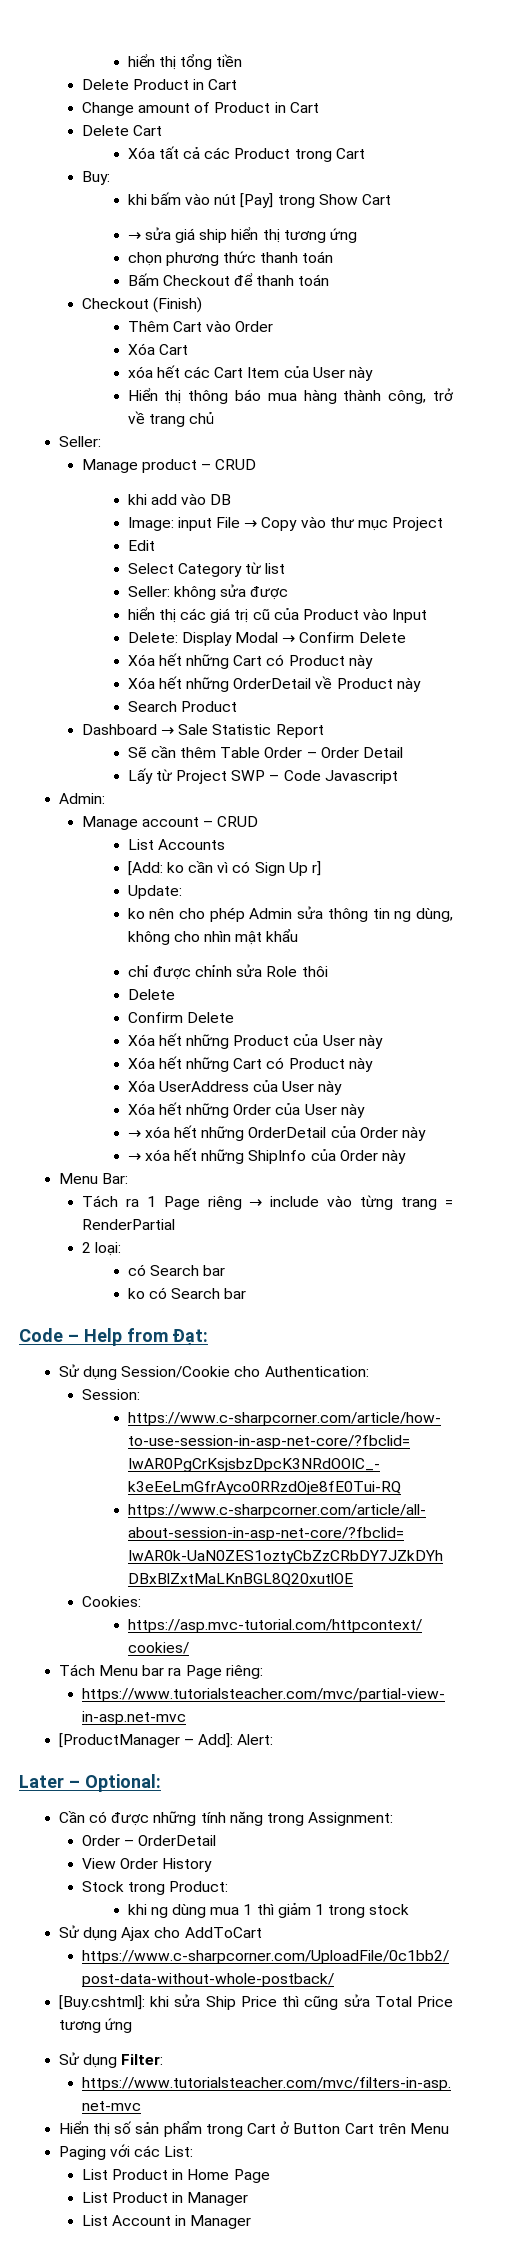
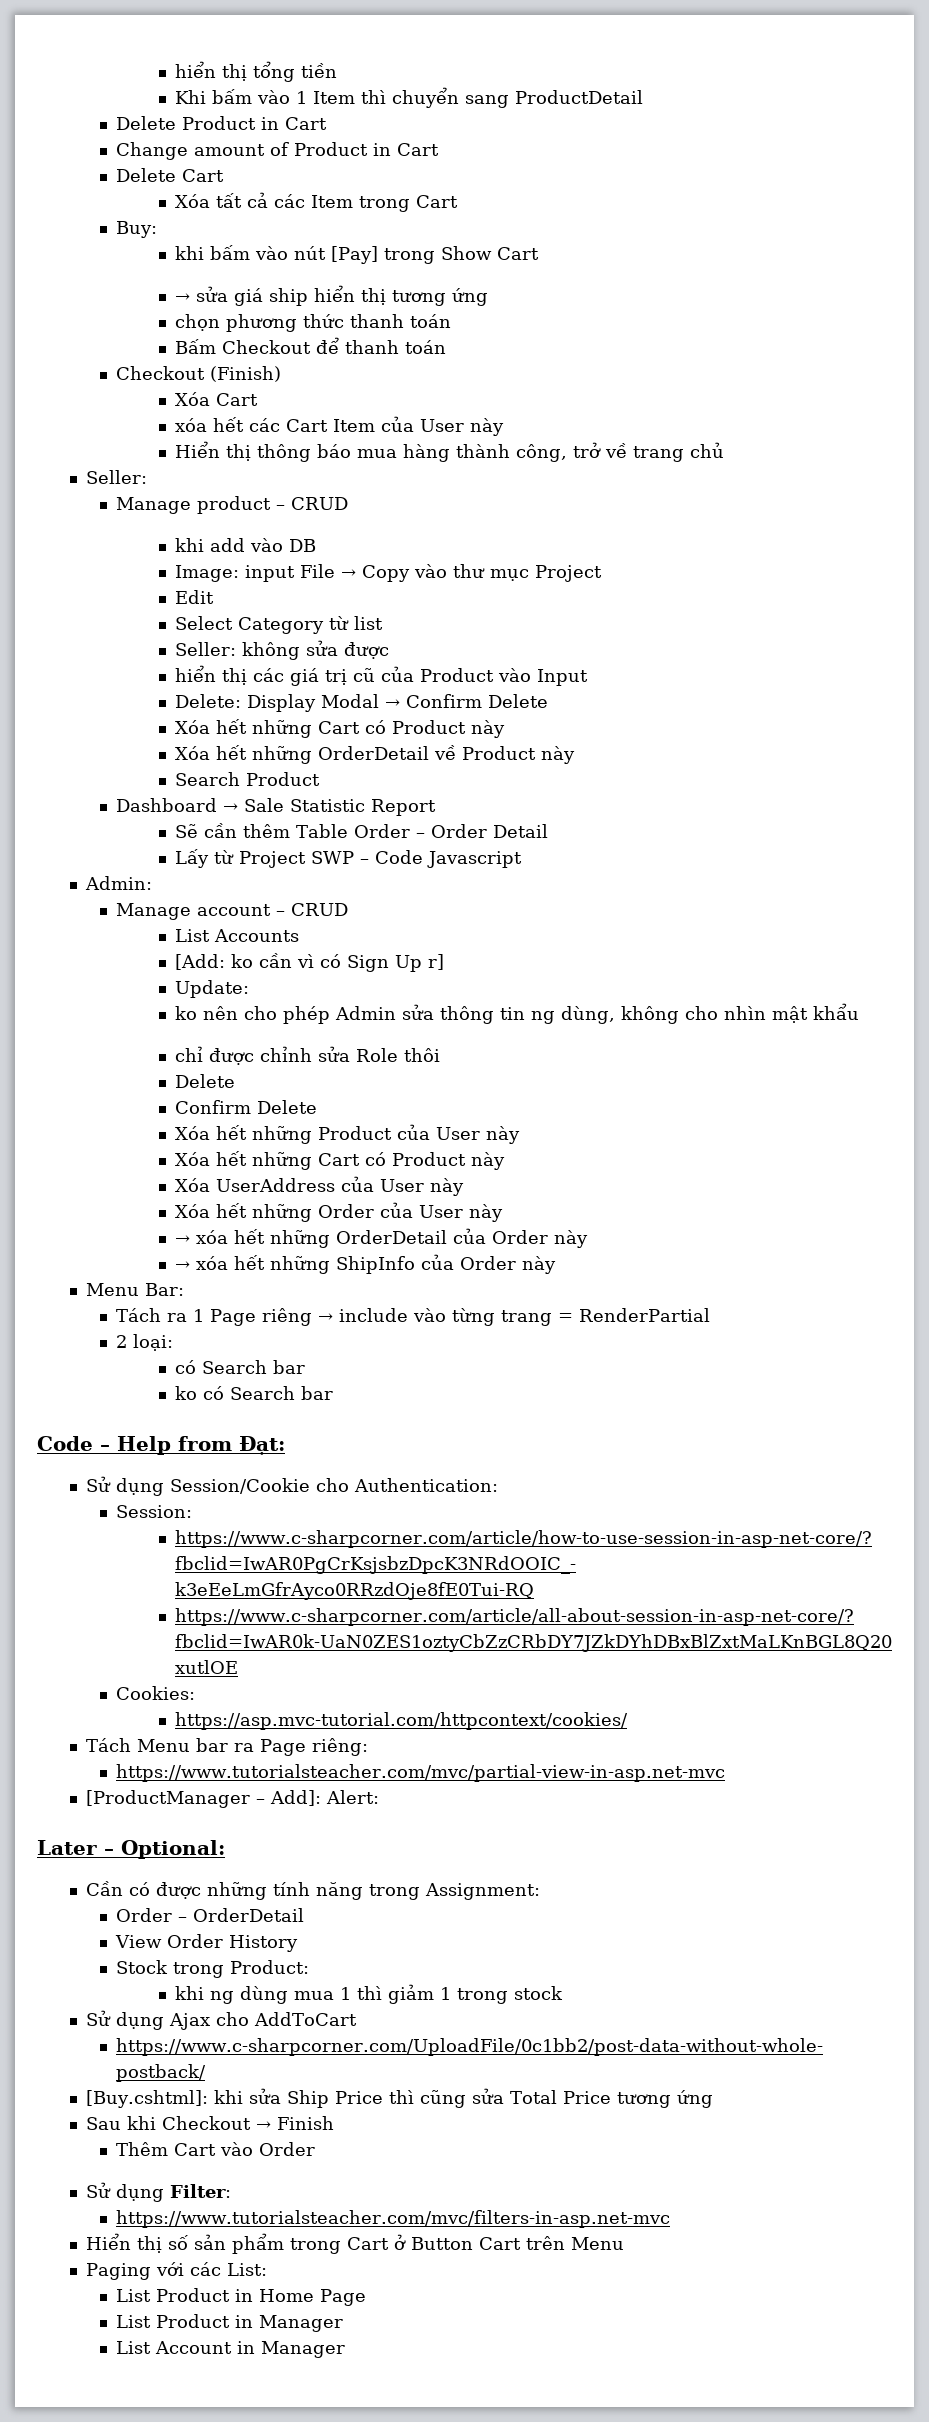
+ Khi bấm vào 1 Item thì chuyển sang ProductDetail
- Xóa tất cả các Product trong Cart
+ Xóa tất cả các Item trong Cart
- Thêm Cart vào Order
+ Sau khi Checkout → Finish
+ Thêm Cart vào Order

